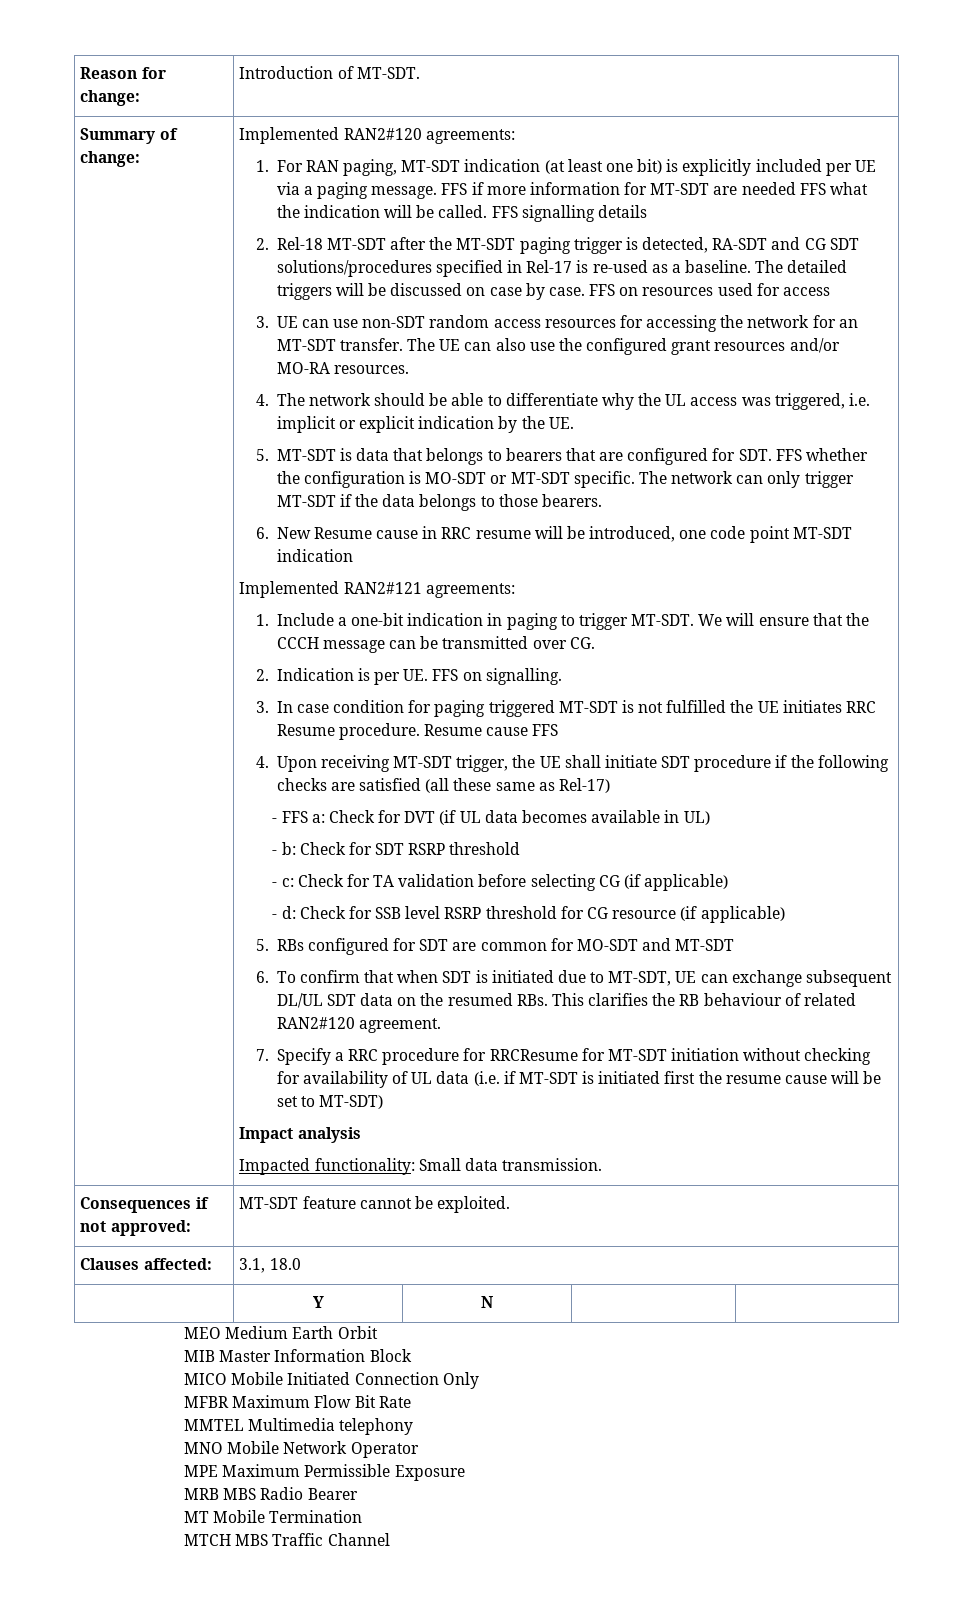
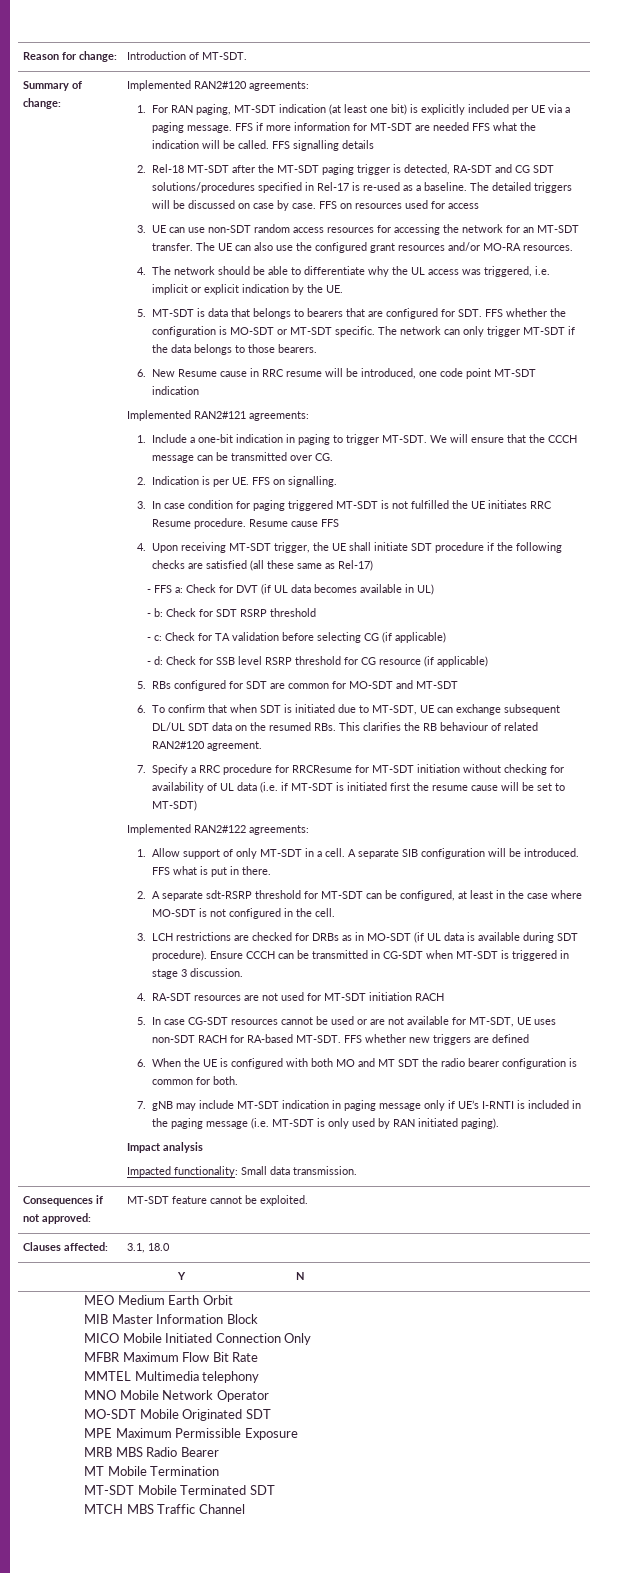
+ Implemented RAN2#122 agreements:
+ 1. Allow support of only MT-SDT in a cell. A separate SIB configuration will be introduced. FFS what is put in there.
+ 2. A separate sdt-RSRP threshold for MT-SDT can be configured, at least in the case where MO-SDT is not configured in the cell.
+ 3. LCH restrictions are checked for DRBs as in MO-SDT (if UL data is available during SDT procedure). Ensure CCCH can be transmitted in CG-SDT when MT-SDT is triggered in stage 3 discussion.
+ 4. RA-SDT resources are not used for MT-SDT initiation RACH
+ 5. In case CG-SDT resources cannot be used or are not available for MT-SDT, UE uses non-SDT RACH for RA-based MT-SDT. FFS whether new triggers are defined
+ 6. When the UE is configured with both MO and MT SDT the radio bearer configuration is common for both.
+ 7. gNB may include MT-SDT indication in paging message only if UE’s I-RNTI is included in the paging message (i.e. MT-SDT is only used by RAN initiated paging).
+ MO-SDT Mobile Originated SDT
+ MT-SDT Mobile Terminated SDT

